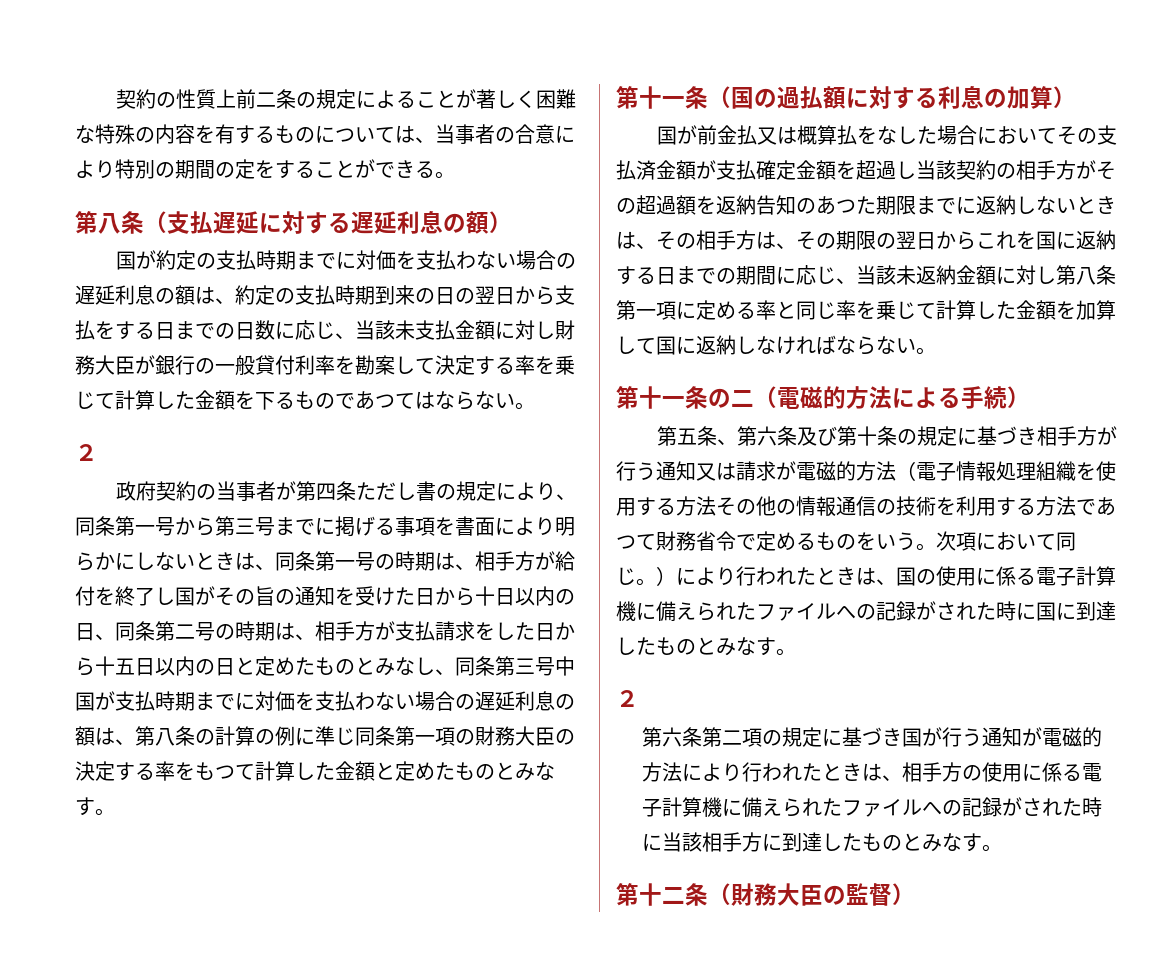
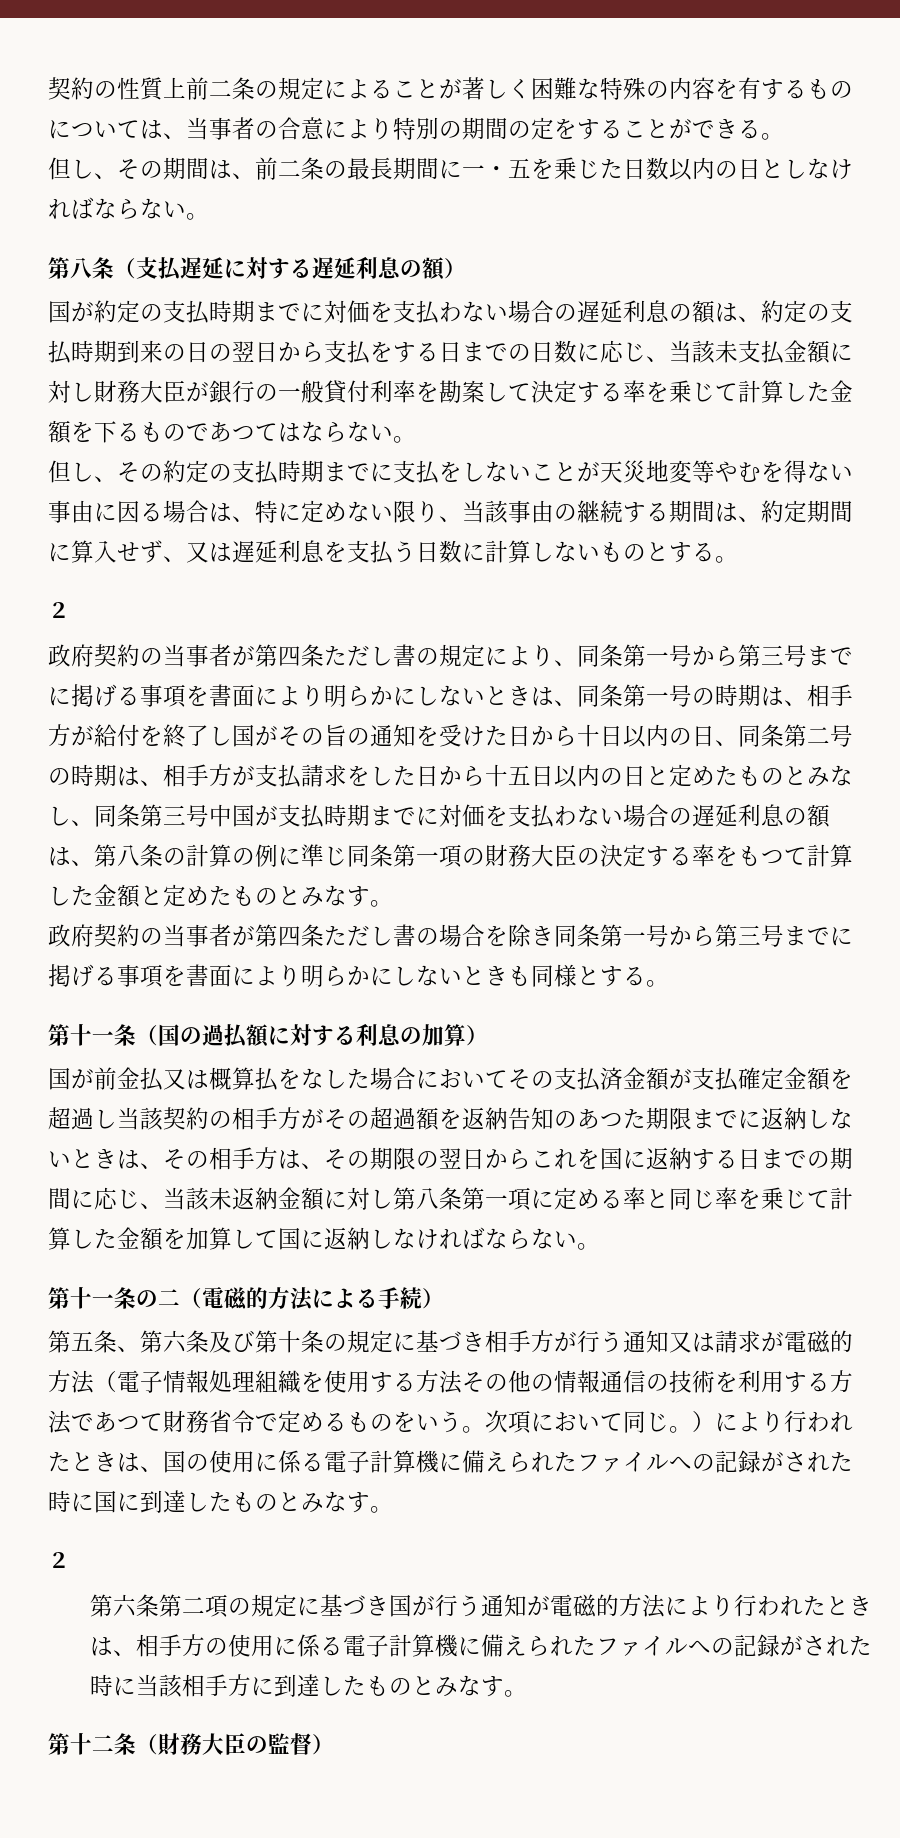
+ 但し、その期間は、前二条の最長期間に一・五を乗じた日数以内の日としなければならない。
+ 但し、その約定の支払時期までに支払をしないことが天災地変等やむを得ない事由に因る場合は、特に定めない限り、当該事由の継続する期間は、約定期間に算入せず、又は遅延利息を支払う日数に計算しないものとする。
+ 政府契約の当事者が第四条ただし書の場合を除き同条第一号から第三号までに掲げる事項を書面により明らかにしないときも同様とする。

